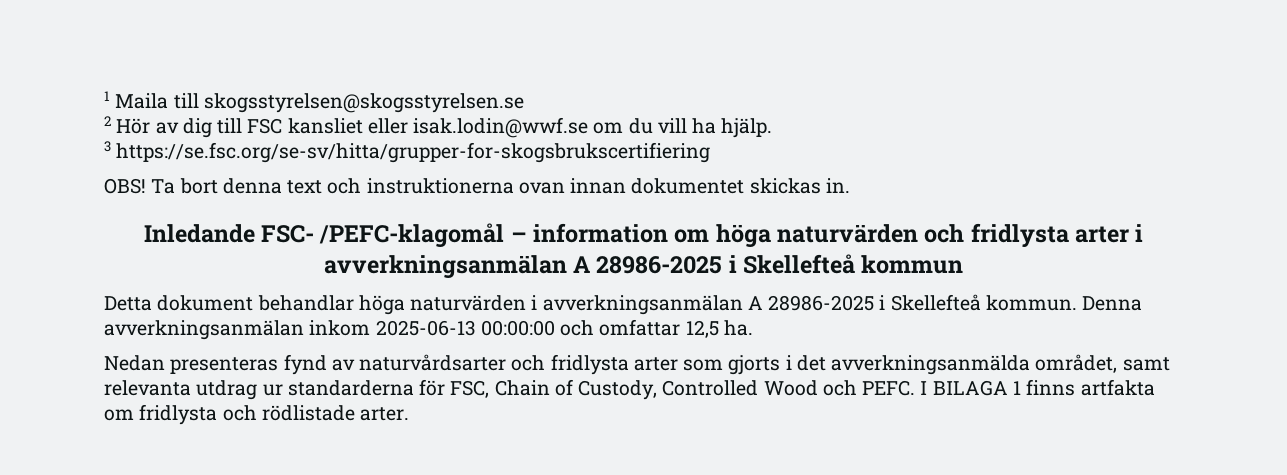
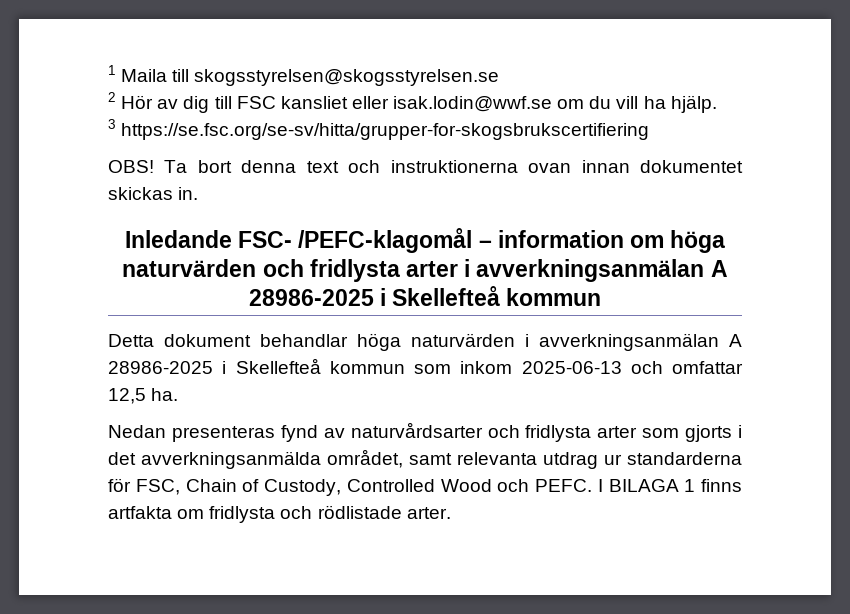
- Detta dokument behandlar höga naturvärden i avverkningsanmälan A 28986-2025 i Skellefteå kommun. Denna avverkningsanmälan inkom 2025-06-13 00:00:00 och omfattar 12,5 ha.
+ Detta dokument behandlar höga naturvärden i avverkningsanmälan A 28986-2025 i Skellefteå kommun som inkom 2025-06-13 och omfattar 12,5 ha.

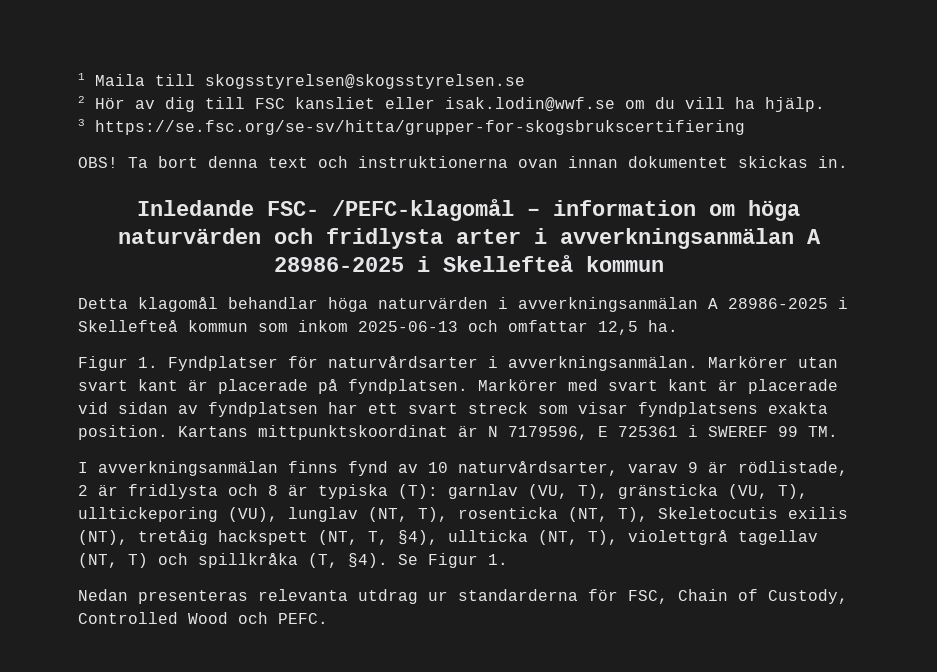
- Detta dokument behandlar höga naturvärden i avverkningsanmälan A 28986-2025 i Skellefteå kommun som inkom 2025-06-13 och omfattar 12,5 ha.
+ Detta klagomål behandlar höga naturvärden i avverkningsanmälan A 28986-2025 i Skellefteå kommun som inkom 2025-06-13 och omfattar 12,5 ha.
- Nedan presenteras fynd av naturvårdsarter och fridlysta arter som gjorts i det avverkningsanmälda området, samt relevanta utdrag ur standarderna för FSC, Chain of Custody, Controlled Wood och PEFC. I BILAGA 1 finns artfakta om fridlysta och rödlistade arter.
+ Figur 1. Fyndplatser för naturvårdsarter i avverkningsanmälan. Markörer utan svart kant är placerade på fyndplatsen. Markörer med svart kant är placerade vid sidan av fyndplatsen har ett svart streck som visar fyndplatsens exakta position. Kartans mittpunktskoordinat är N 7179596, E 725361 i SWEREF 99 TM.
+ I avverkningsanmälan finns fynd av 10 naturvårdsarter, varav 9 är rödlistade, 2 är fridlysta och 8 är typiska (T): garnlav (VU, T), gränsticka (VU, T), ulltickeporing (VU), lunglav (NT, T), rosenticka (NT, T), Skeletocutis exilis (NT), tretåig hackspett (NT, T, §4), ullticka (NT, T), violettgrå tagellav (NT, T) och spillkråka (T, §4). Se Figur 1.
+ Nedan presenteras relevanta utdrag ur standarderna för FSC, Chain of Custody, Controlled Wood och PEFC.

